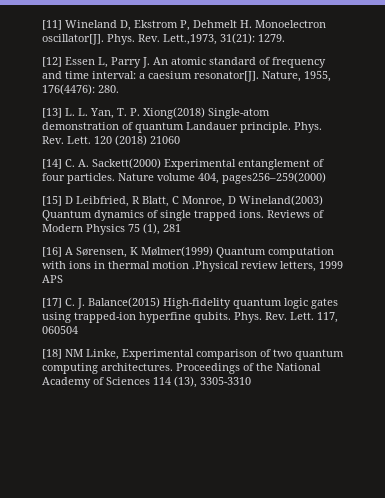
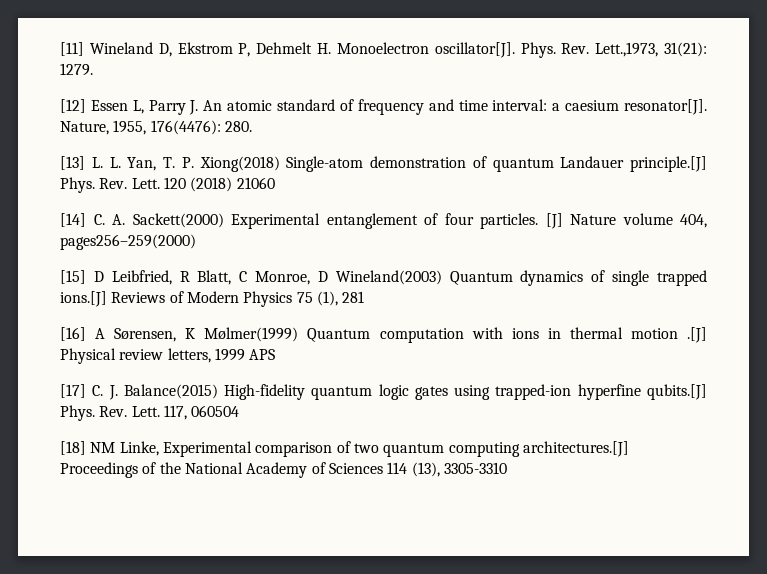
- [13] L. L. Yan, T. P. Xiong(2018) Single-atom demonstration of quantum Landauer principle. Phys.
+ [13] L. L. Yan, T. P. Xiong(2018) Single-atom demonstration of quantum Landauer principle.[J] Phys.
- Nature volume 404, pages256–259(2000)
+ [J] Nature volume 404, pages256–259(2000)
- [15] D Leibfried, R Blatt, C Monroe, D Wineland(2003) Quantum dynamics of single trapped ions. Reviews of Modern Physics 75 (1), 281
+ [15] D Leibfried, R Blatt, C Monroe, D Wineland(2003) Quantum dynamics of single trapped ions.[J] Reviews of Modern Physics 75 (1), 281
- [16] A Sørensen, K Mølmer(1999) Quantum computation with ions in thermal motion .Physical review letters, 1999 APS
+ [16] A Sørensen, K Mølmer(1999) Quantum computation with ions in thermal motion .[J] Physical review letters, 1999 APS
- [17] C. J. Balance(2015) High-fidelity quantum logic gates using trapped-ion hyperfine qubits. Phys.
+ [17] C. J. Balance(2015) High-fidelity quantum logic gates using trapped-ion hyperfine qubits.[J] Phys.
- [18] NM Linke, Experimental comparison of two quantum computing architectures. Proceedings of the National Academy of Sciences 114 (13), 3305-3310
+ [18] NM Linke, Experimental comparison of two quantum computing architectures.[J] Proceedings of the National Academy of Sciences 114 (13), 3305-3310

